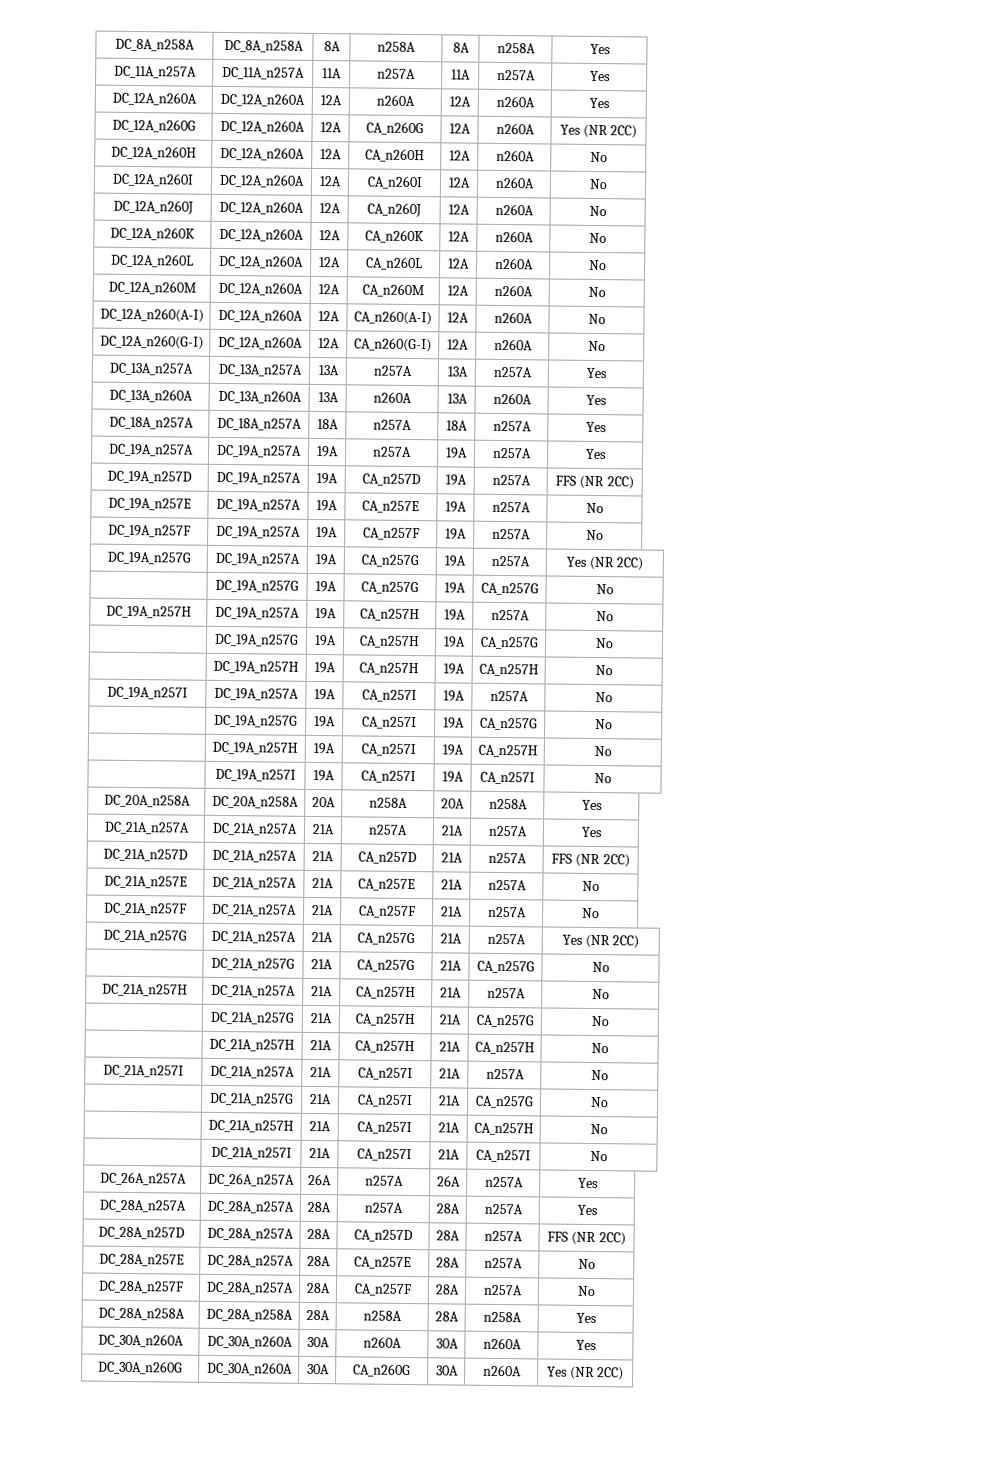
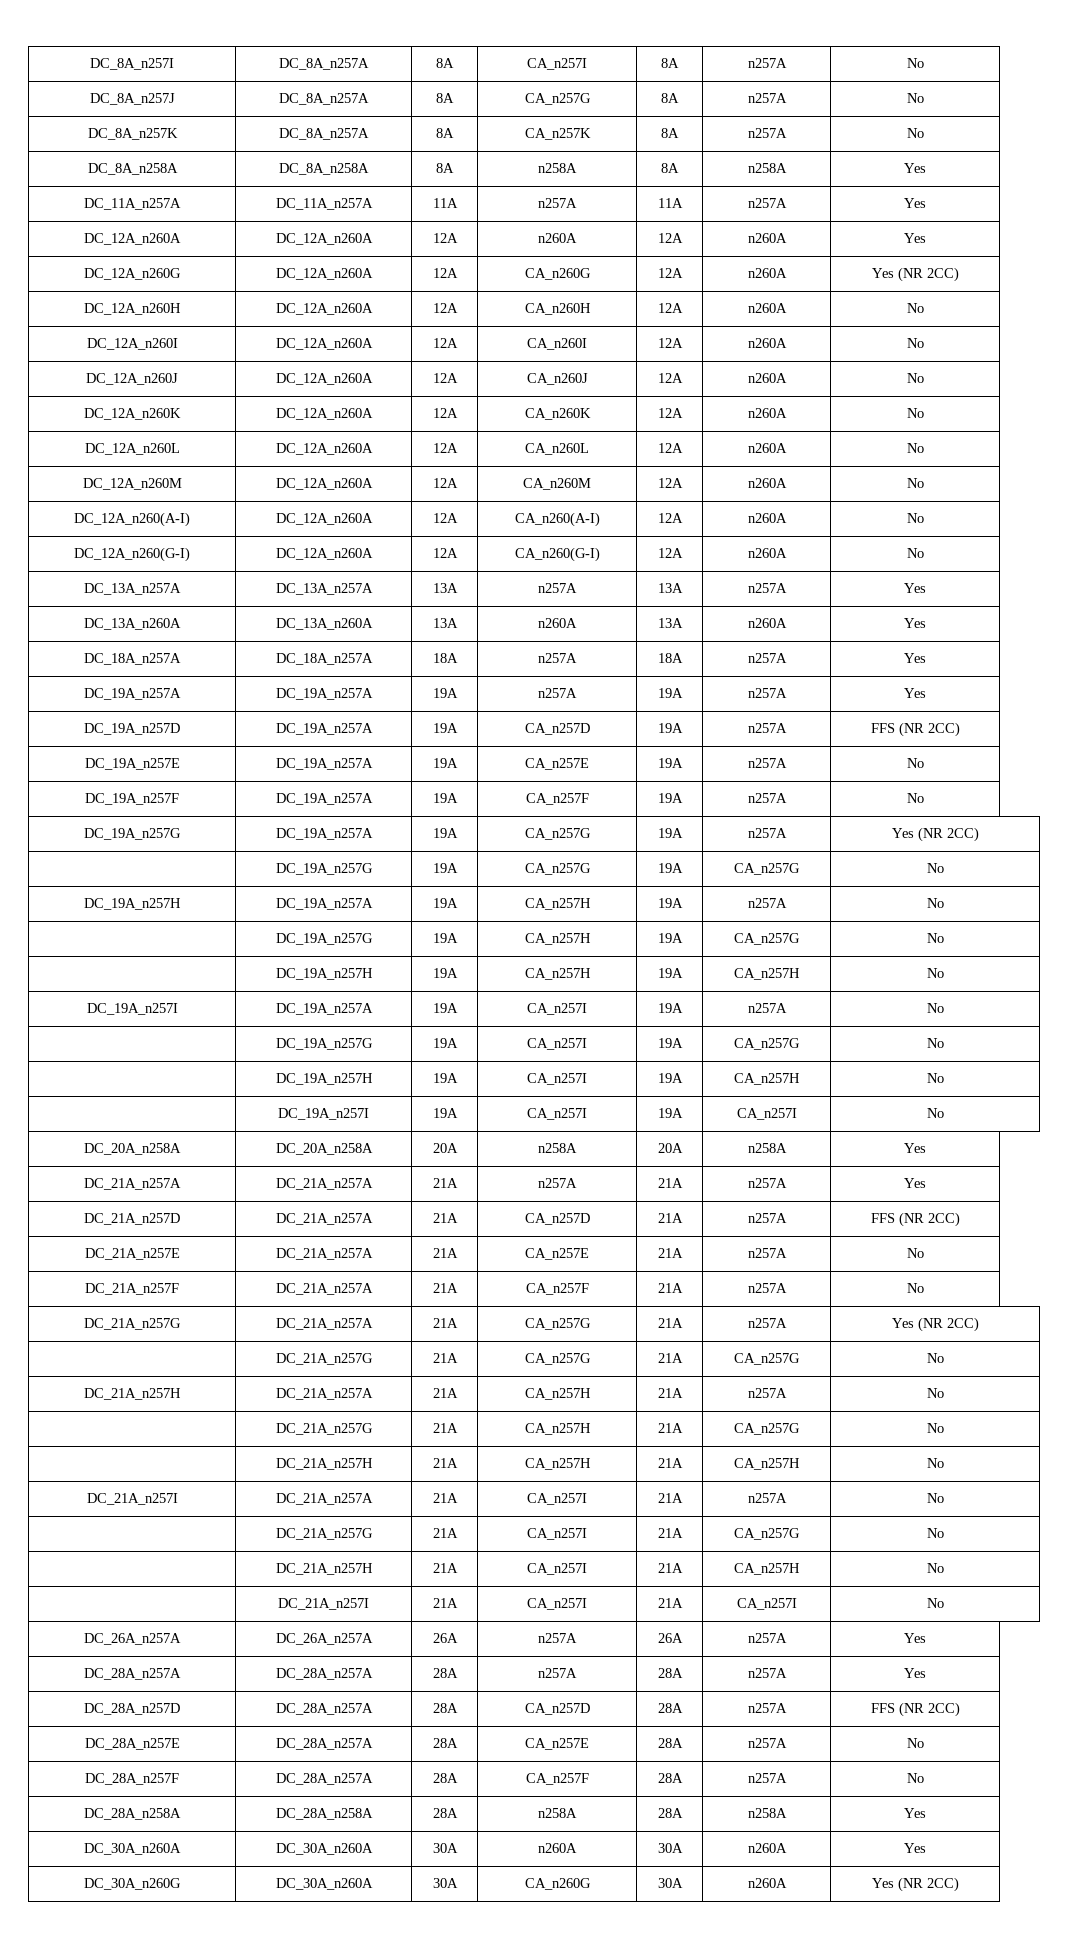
+ DC_8A_n257I | DC_8A_n257A | 8A | CA_n257I | 8A | n257A | No
+ DC_8A_n257J | DC_8A_n257A | 8A | CA_n257G | 8A | n257A | No
+ DC_8A_n257K | DC_8A_n257A | 8A | CA_n257K | 8A | n257A | No

